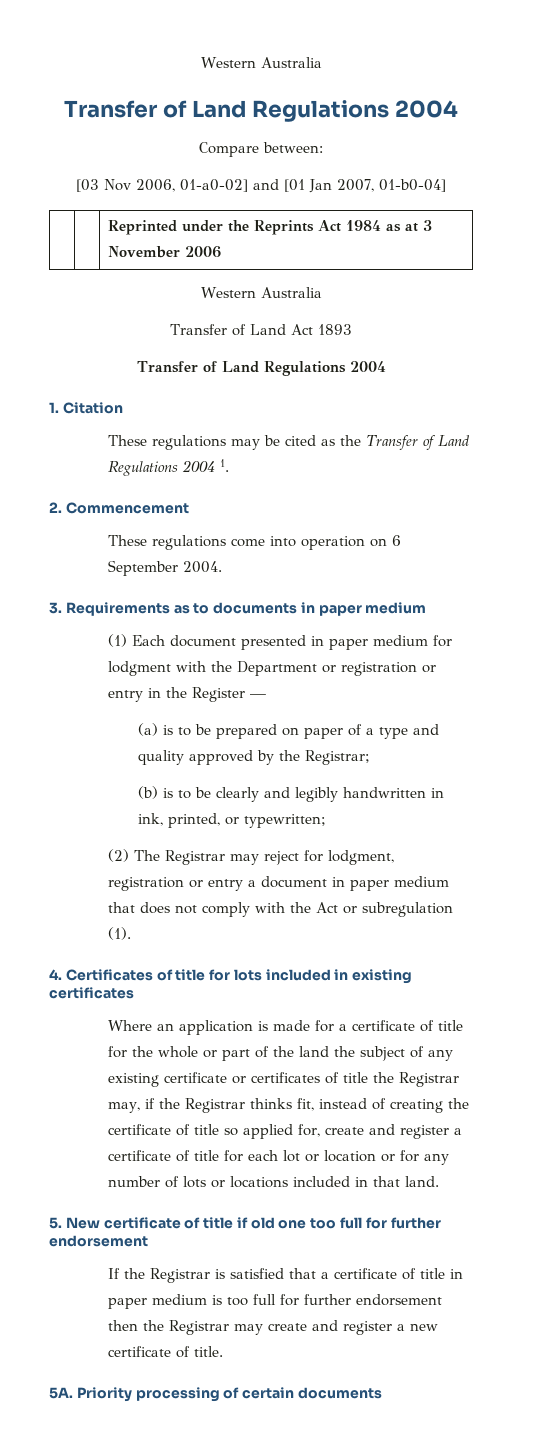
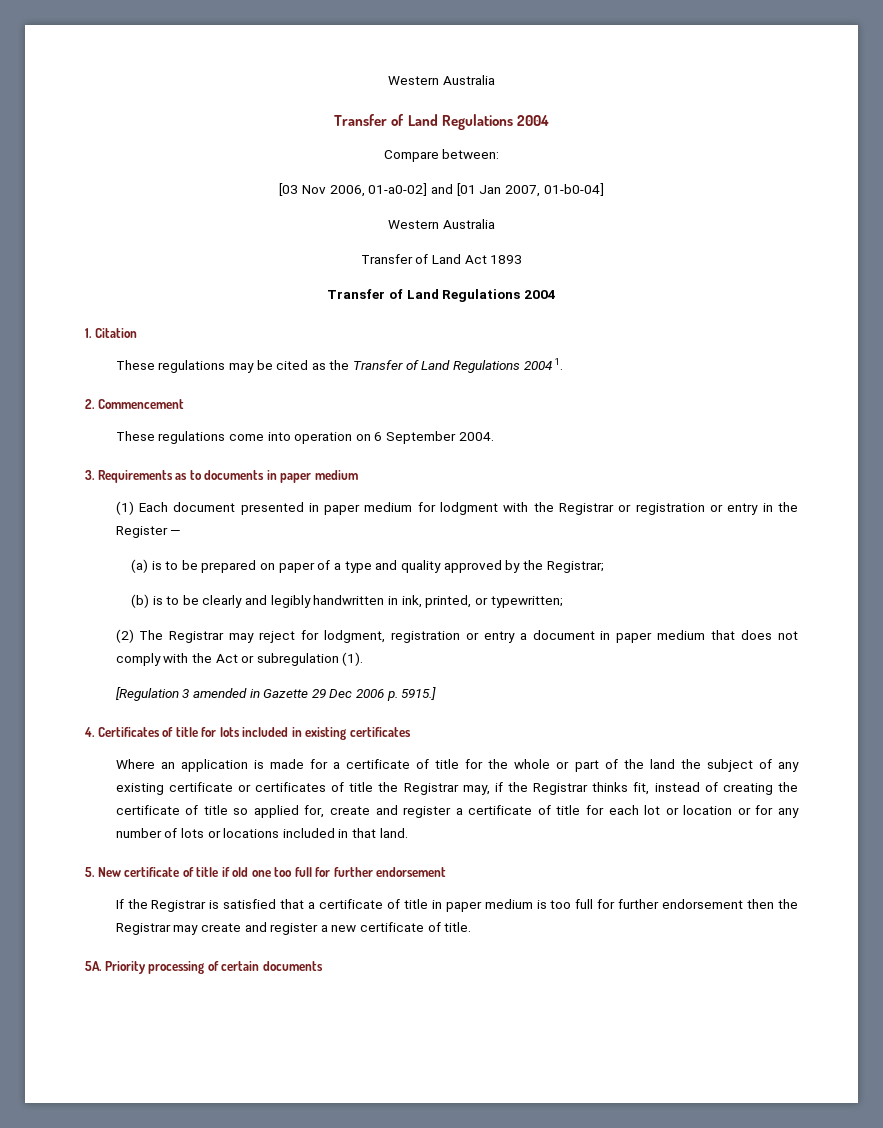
- | | Reprinted under the Reprints Act 1984 as at 3 November 2006
- (1) Each document presented in paper medium for lodgment with the Department or registration or entry in the Register —
+ (1) Each document presented in paper medium for lodgment with the Registrar or registration or entry in the Register —
+ [Regulation 3 amended in Gazette 29 Dec 2006 p. 5915.]

